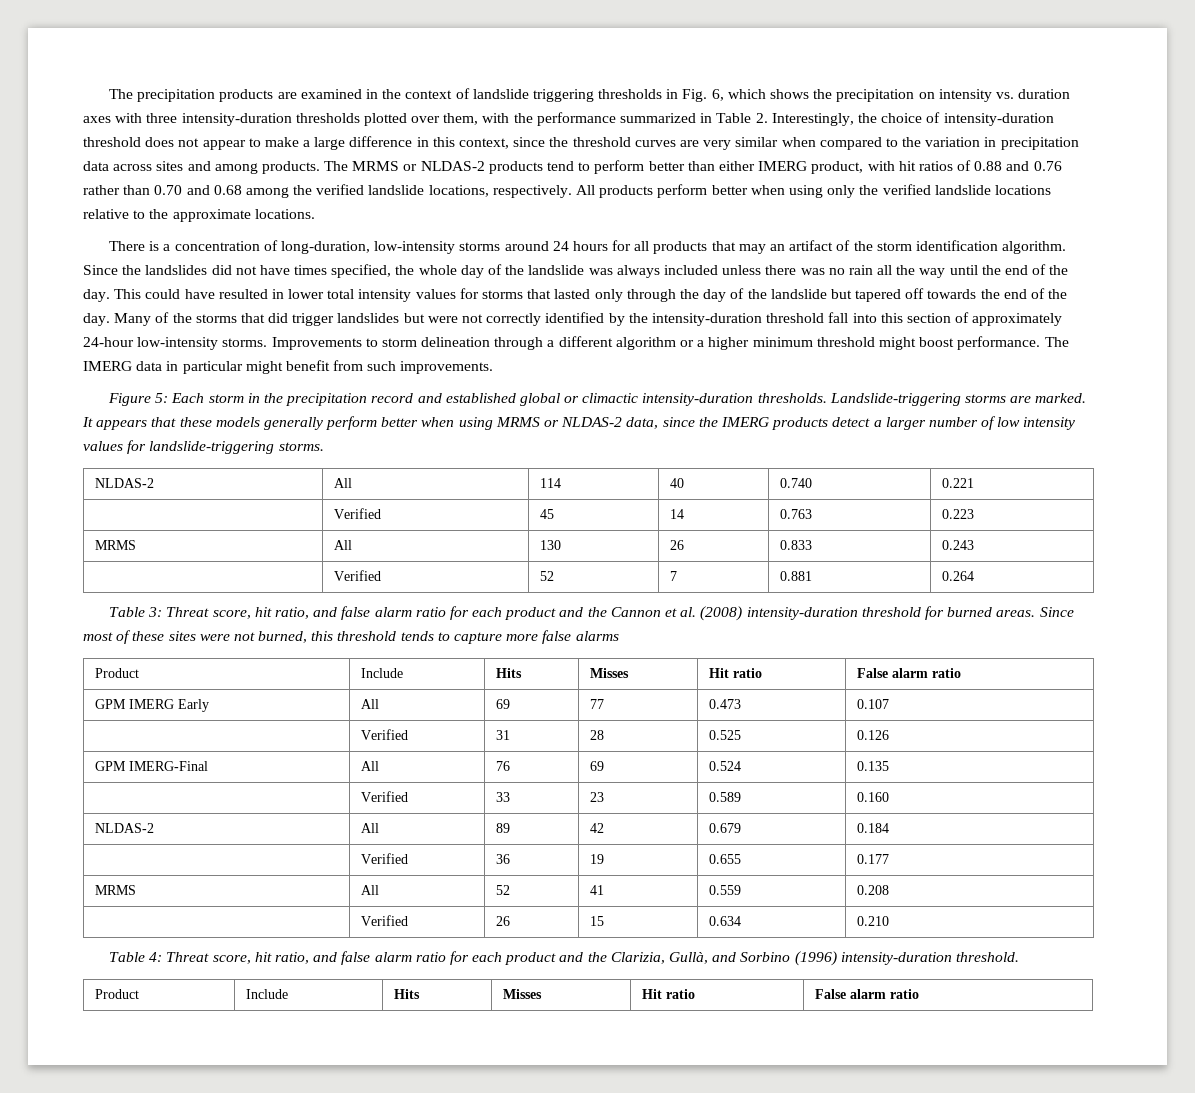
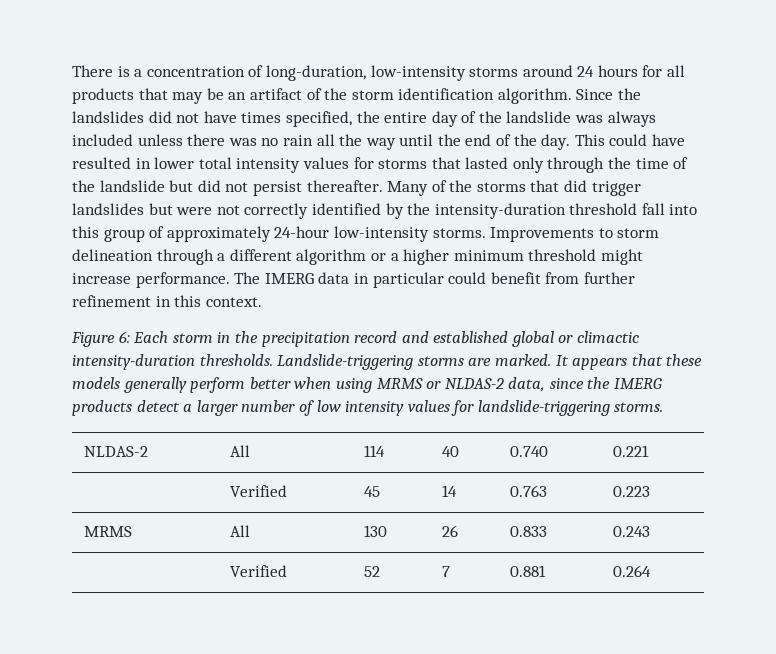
- The precipitation products are examined in the context of landslide triggering thresholds in Fig. 6, which shows the precipitation on intensity vs. duration axes with three intensity-duration thresholds plotted over them, with the performance summarized in Table 2. Interestingly, the choice of intensity-duration threshold does not appear to make a large difference in this context, since the threshold curves are very similar when compared to the variation in precipitation data across sites and among products. The MRMS or NLDAS-2 products tend to perform better than either IMERG product, with hit ratios of 0.88 and 0.76 rather than 0.70 and 0.68 among the verified landslide locations, respectively. All products perform better when using only the verified landslide locations relative to the approximate locations.
- There is a concentration of long-duration, low-intensity storms around 24 hours for all products that may an artifact of the storm identification algorithm.
+ There is a concentration of long-duration, low-intensity storms around 24 hours for all products that may be an artifact of the storm identification algorithm.
- Since the landslides did not have times specified, the whole day of the landslide was always included unless there was no rain all the way until the end of the day.
+ Since the landslides did not have times specified, the entire day of the landslide was always included unless there was no rain all the way until the end of the day.
- This could have resulted in lower total intensity values for storms that lasted only through the day of the landslide but tapered off towards the end of the day.
+ This could have resulted in lower total intensity values for storms that lasted only through the time of the landslide but did not persist thereafter.
- Many of the storms that did trigger landslides but were not correctly identified by the intensity-duration threshold fall into this section of approximately 24-hour low-intensity storms.
+ Many of the storms that did trigger landslides but were not correctly identified by the intensity-duration threshold fall into this group of approximately 24-hour low-intensity storms.
- Improvements to storm delineation through a different algorithm or a higher minimum threshold might boost performance.
+ Improvements to storm delineation through a different algorithm or a higher minimum threshold might increase performance.
- The IMERG data in particular might benefit from such improvements.
+ The IMERG data in particular could benefit from further refinement in this context.
- Figure 5: Each storm in the precipitation record and established global or climactic intensity-duration thresholds.
+ Figure 6: Each storm in the precipitation record and established global or climactic intensity-duration thresholds.
- Table 3: Threat score, hit ratio, and false alarm ratio for each product and the Cannon et al. (2008) intensity-duration threshold for burned areas. Since most of these sites were not burned, this threshold tends to capture more false alarms
- Product | Include | Hits | Misses | Hit ratio | False alarm ratio
- GPM IMERG Early | All | 69 | 77 | 0.473 | 0.107
- | Verified | 31 | 28 | 0.525 | 0.126
- GPM IMERG-Final | All | 76 | 69 | 0.524 | 0.135
- | Verified | 33 | 23 | 0.589 | 0.160
- NLDAS-2 | All | 89 | 42 | 0.679 | 0.184
- | Verified | 36 | 19 | 0.655 | 0.177
- MRMS | All | 52 | 41 | 0.559 | 0.208
- | Verified | 26 | 15 | 0.634 | 0.210
- Table 4: Threat score, hit ratio, and false alarm ratio for each product and the Clarizia, Gullà, and Sorbino (1996) intensity-duration threshold.
- Product | Include | Hits | Misses | Hit ratio | False alarm ratio

